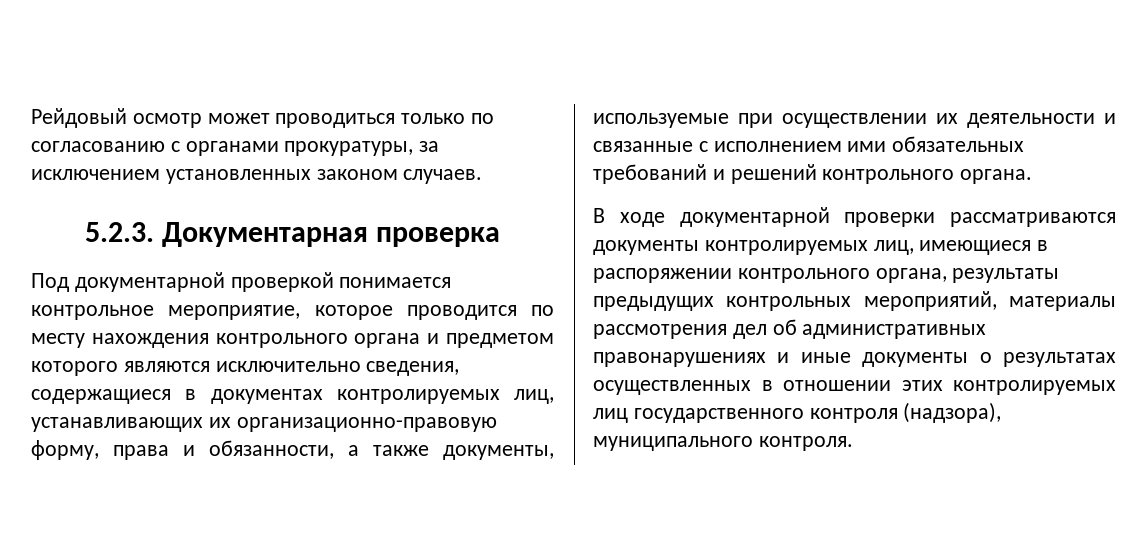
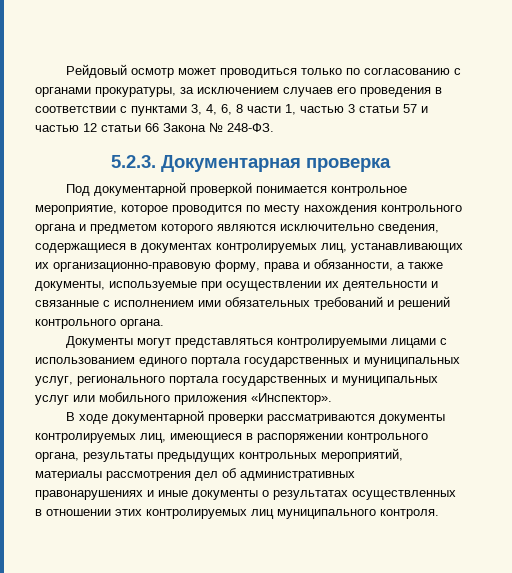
- Рейдовый осмотр может проводиться только по согласованию с органами прокуратуры, за исключением установленных законом случаев.
+ Рейдовый осмотр может проводиться только по согласованию с органами прокуратуры, за исключением случаев его проведения в соответствии с пунктами 3, 4, 6, 8 части 1, частью 3 статьи 57 и частью 12 статьи 66 Закона № 248-ФЗ.
+ Документы могут представляться контролируемыми лицами с использованием единого портала государственных и муниципальных услуг, регионального портала государственных и муниципальных услуг или мобильного приложения «Инспектор».
- В ходе документарной проверки рассматриваются документы контролируемых лиц, имеющиеся в распоряжении контрольного органа, результаты предыдущих контрольных мероприятий, материалы рассмотрения дел об административных правонарушениях и иные документы о результатах осуществленных в отношении этих контролируемых лиц государственного контроля (надзора), муниципального контроля.
+ В ходе документарной проверки рассматриваются документы контролируемых лиц, имеющиеся в распоряжении контрольного органа, результаты предыдущих контрольных мероприятий, материалы рассмотрения дел об административных правонарушениях и иные документы о результатах осуществленных в отношении этих контролируемых лиц муниципального контроля.

